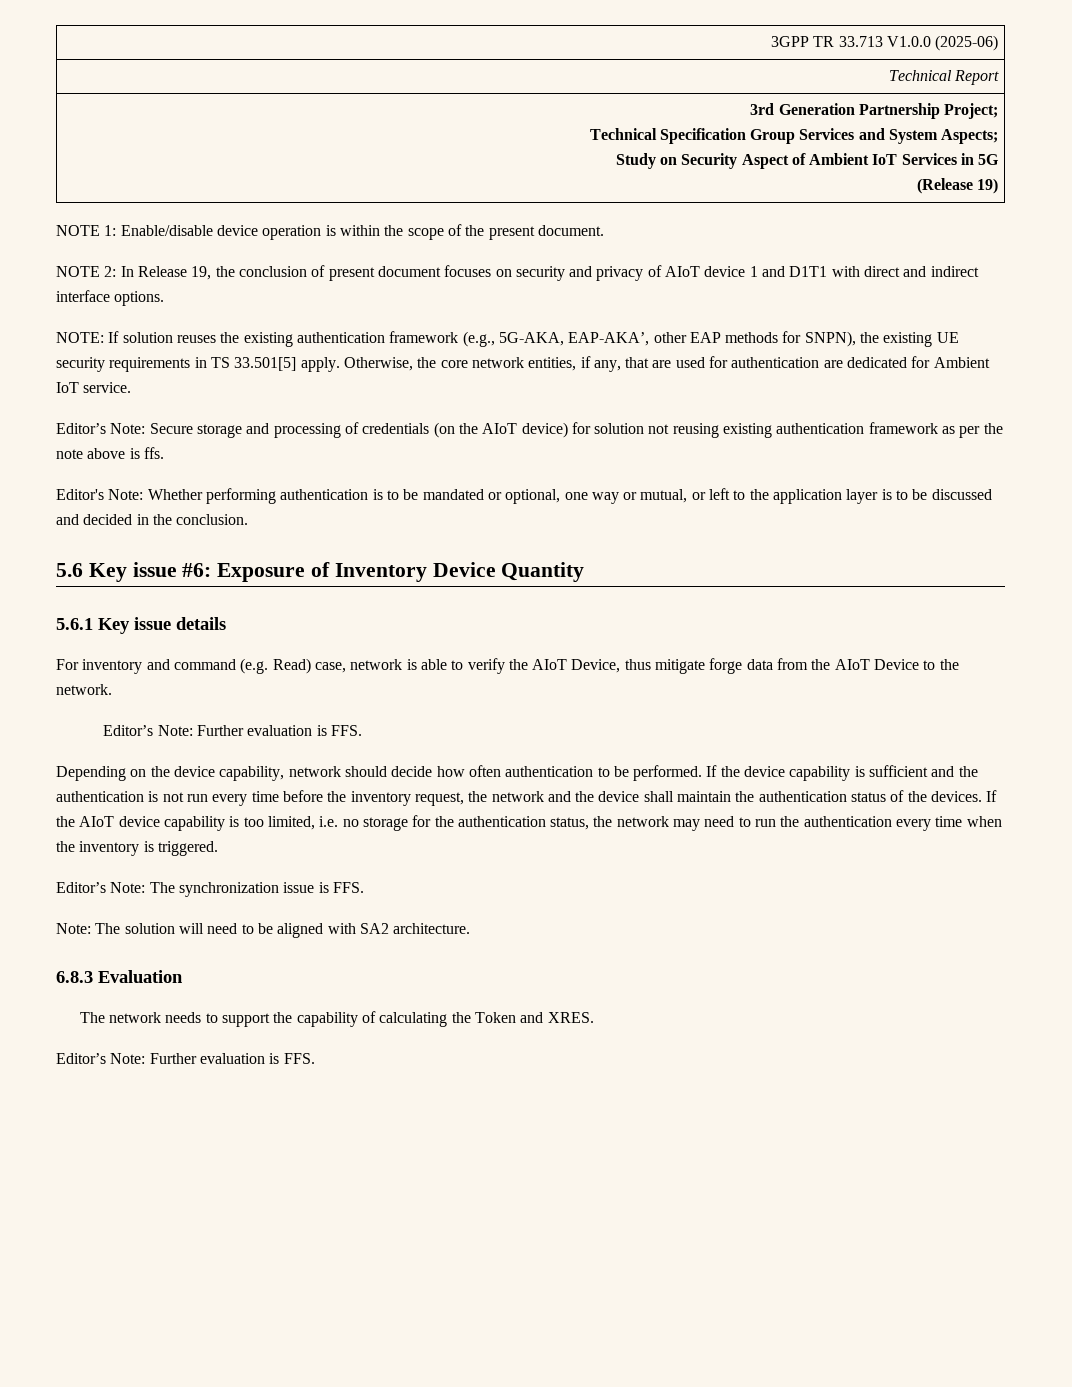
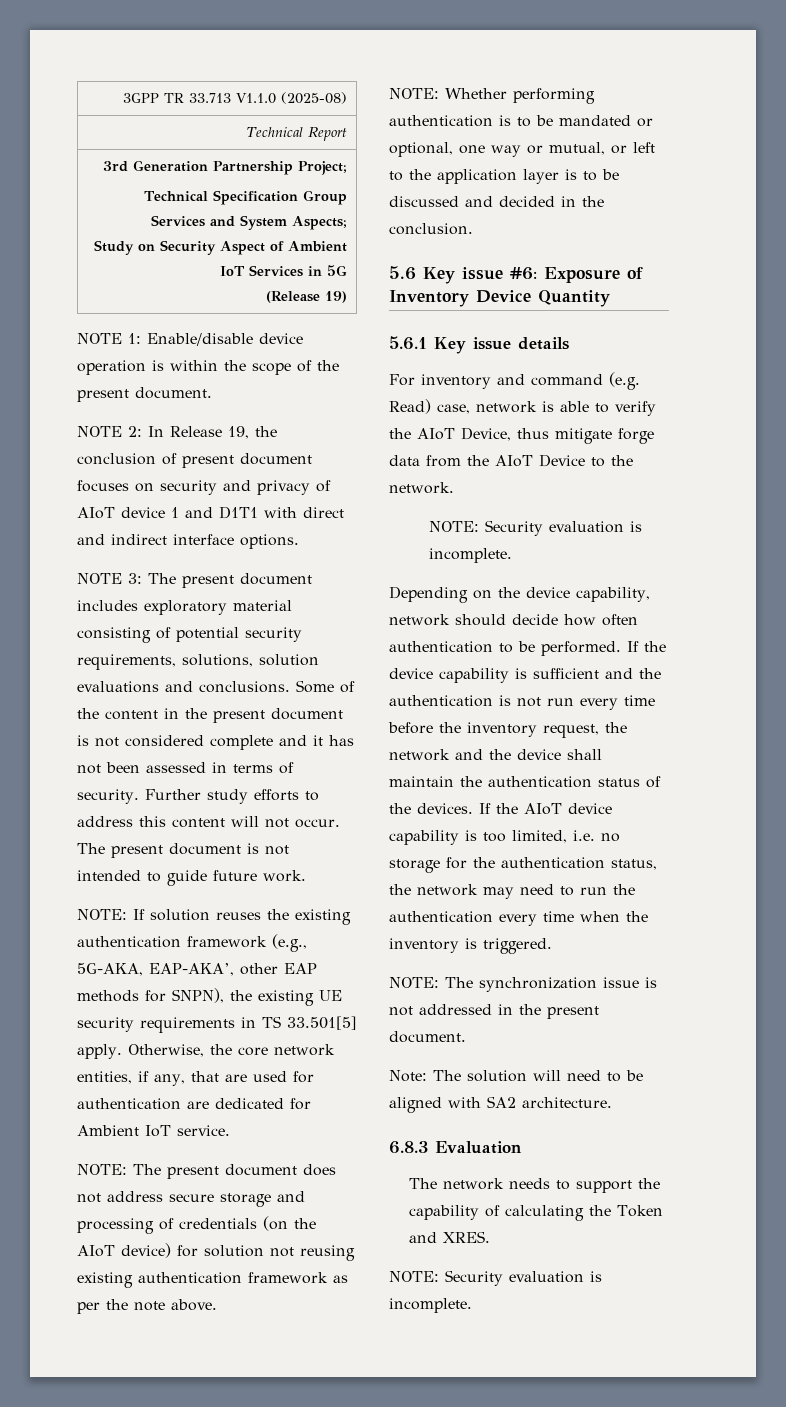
- 3GPP TR 33.713 V1.0.0 (2025-06)
+ 3GPP TR 33.713 V1.1.0 (2025-08)
+ NOTE 3: The present document includes exploratory material consisting of potential security requirements, solutions, solution evaluations and conclusions. Some of the content in the present document is not considered complete and it has not been assessed in terms of security. Further study efforts to address this content will not occur. The present document is not intended to guide future work.
- Editor’s Note: Secure storage and processing of credentials (on the AIoT device) for solution not reusing existing authentication framework as per the note above is ffs.
- Editor's Note: Whether performing authentication is to be mandated or optional, one way or mutual, or left to the application layer is to be discussed and decided in the conclusion.
+ NOTE: The present document does not address secure storage and processing of credentials (on the AIoT device) for solution not reusing existing authentication framework as per the note above.
+ NOTE: Whether performing authentication is to be mandated or optional, one way or mutual, or left to the application layer is to be discussed and decided in the conclusion.
  For inventory and command (e.g. Read) case, network is able to verify the AIoT Device, thus mitigate forge data from the AIoT Device to the network.
- Editor’s Note: Further evaluation is FFS.
+ NOTE: Security evaluation is incomplete.
- Editor’s Note: The synchronization issue is FFS.
+ NOTE: The synchronization issue is not addressed in the present document.
  The network needs to support the capability of calculating the Token and XRES.
- Editor’s Note: Further evaluation is FFS.
+ NOTE: Security evaluation is incomplete.

